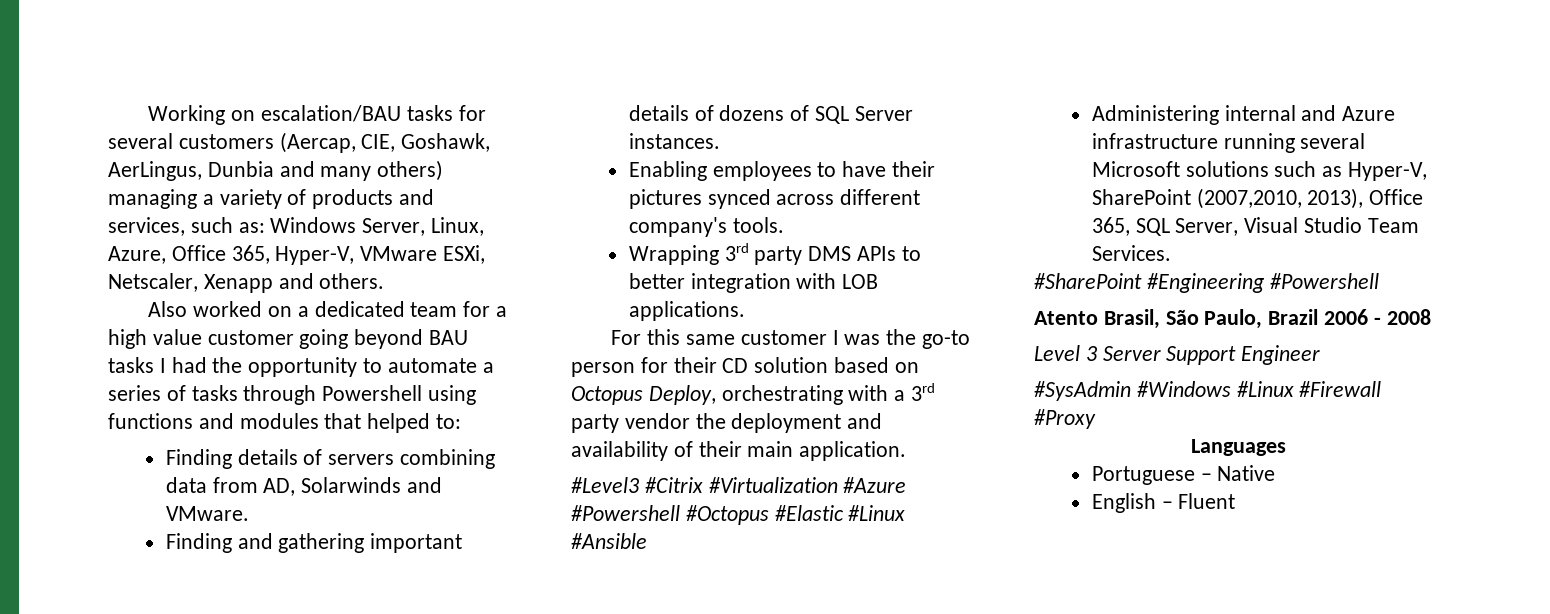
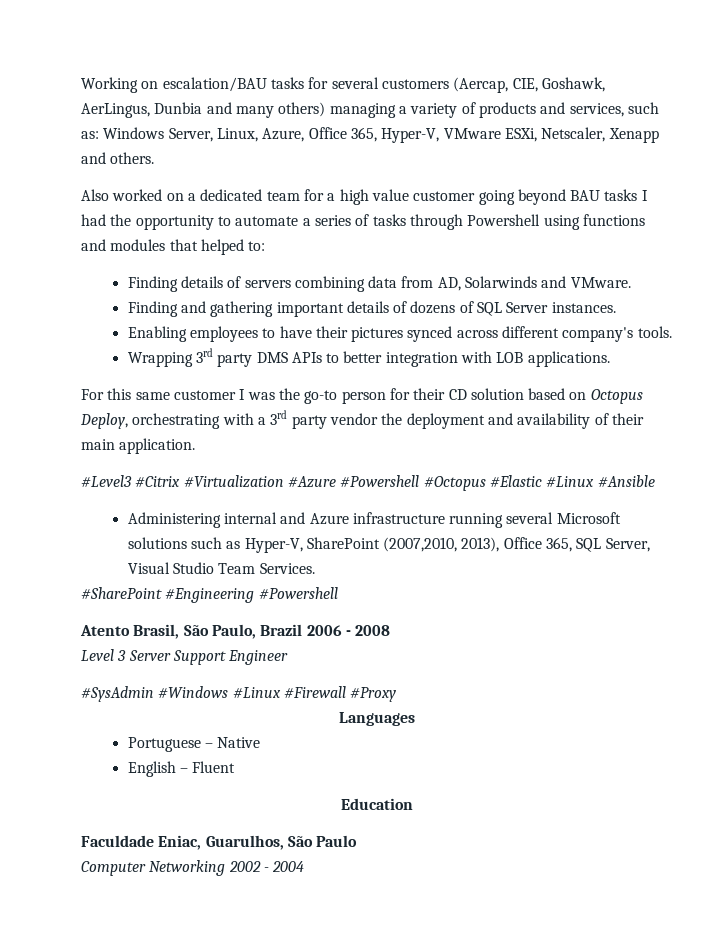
+ Education
+ Faculdade Eniac, Guarulhos, São Paulo
+ Computer Networking 2002 - 2004

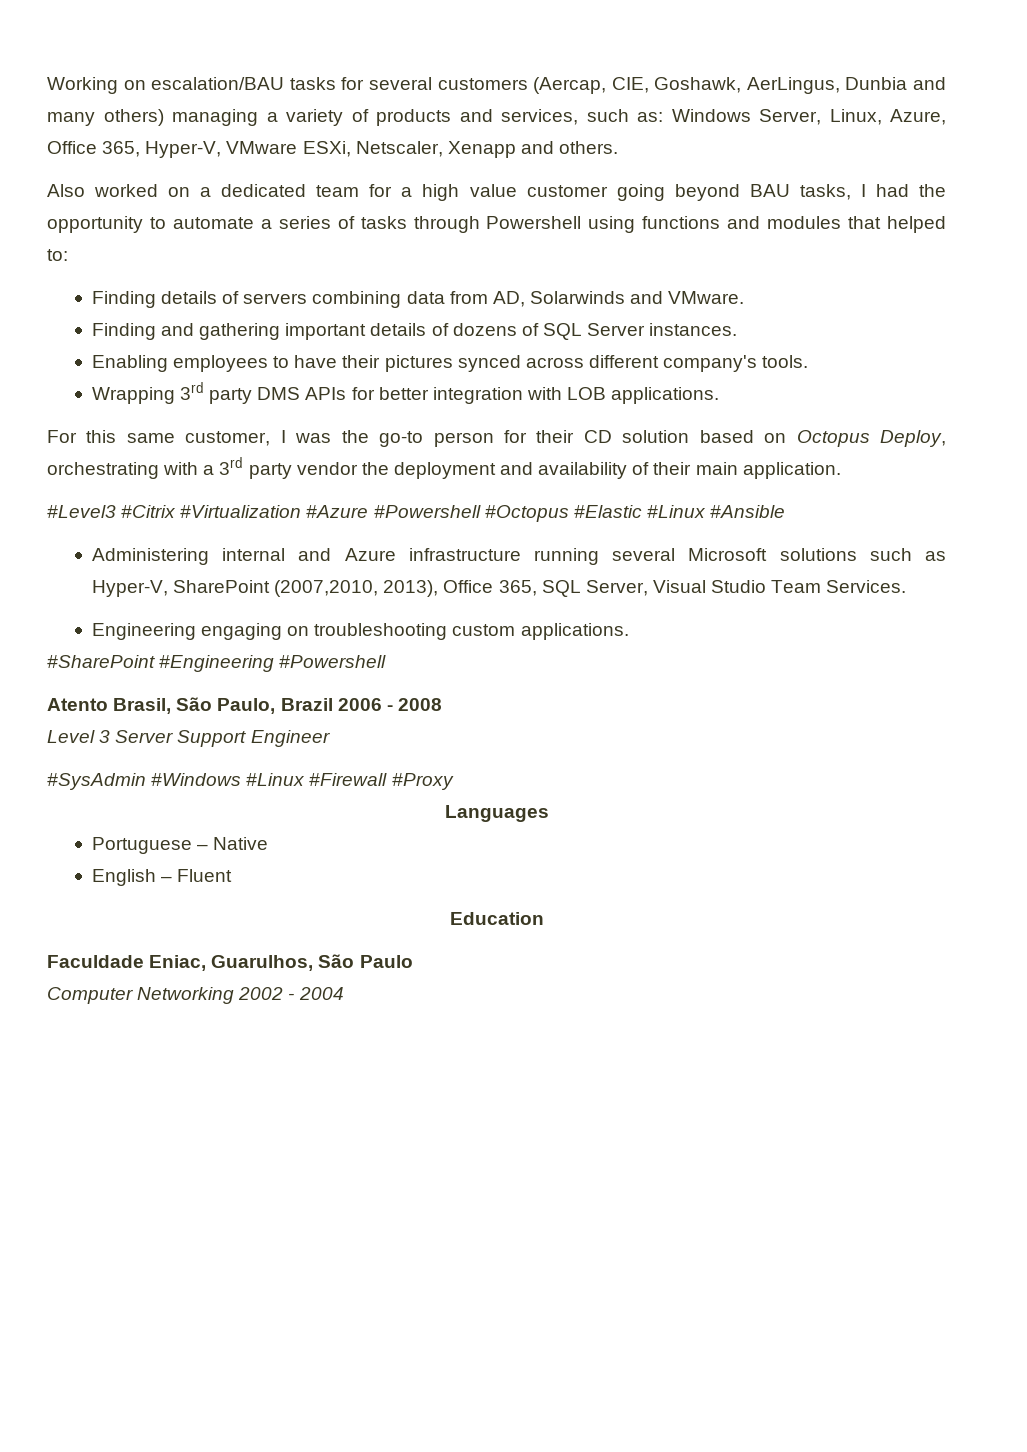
- Also worked on a dedicated team for a high value customer going beyond BAU tasks I had the opportunity to automate a series of tasks through Powershell using functions and modules that helped to:
+ Also worked on a dedicated team for a high value customer going beyond BAU tasks, I had the opportunity to automate a series of tasks through Powershell using functions and modules that helped to:
- Wrapping 3rd party DMS APIs to better integration with LOB applications.
+ Wrapping 3rd party DMS APIs for better integration with LOB applications.
- For this same customer I was the go-to person for their CD solution based on Octopus Deploy, orchestrating with a 3rd party vendor the deployment and availability of their main application.
+ For this same customer, I was the go-to person for their CD solution based on Octopus Deploy, orchestrating with a 3rd party vendor the deployment and availability of their main application.
+ Engineering engaging on troubleshooting custom applications.

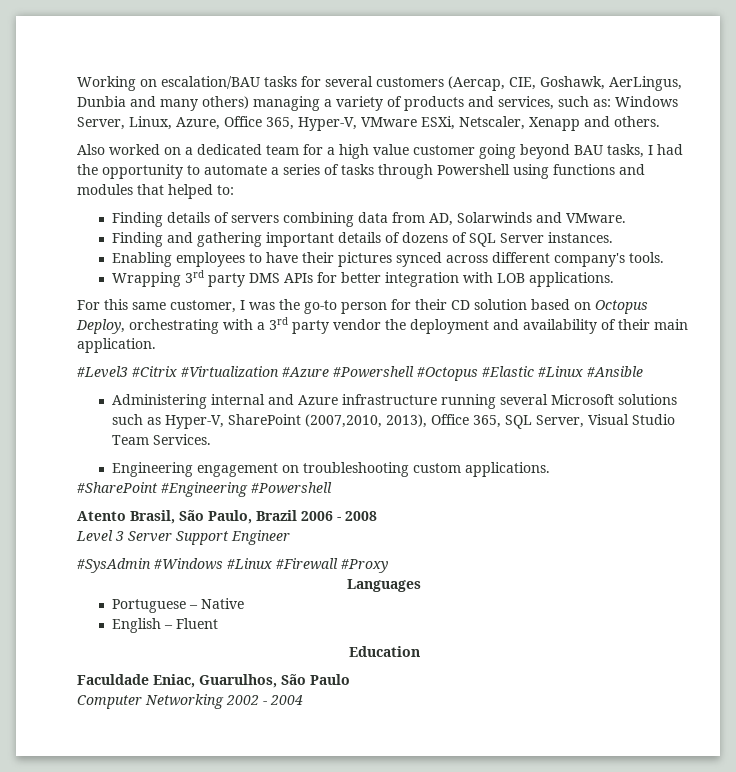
- Engineering engaging on troubleshooting custom applications.
+ Engineering engagement on troubleshooting custom applications.

